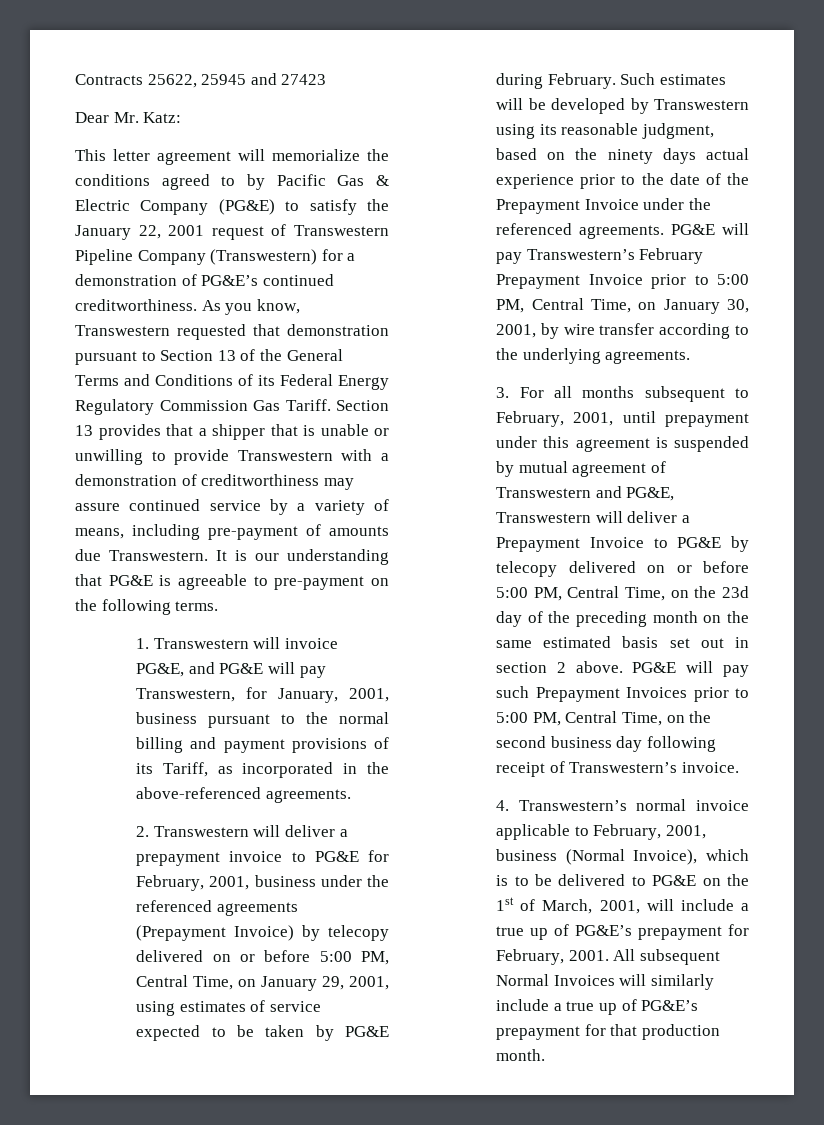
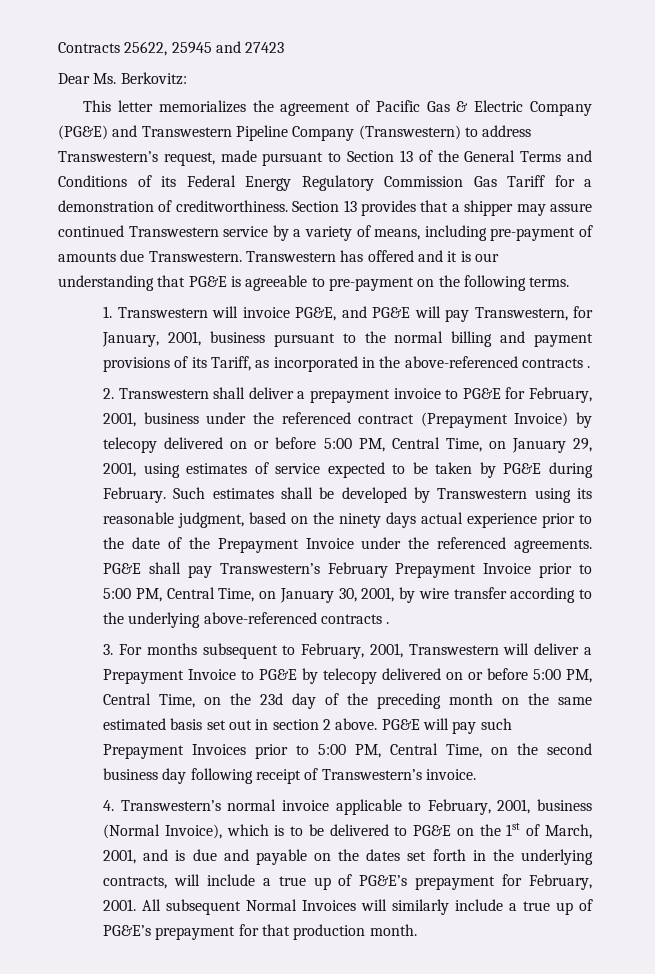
- Dear Mr. Katz:
+ Dear Ms. Berkovitz:
- This letter agreement will memorialize the conditions agreed to by Pacific Gas & Electric Company (PG&E) to satisfy the January 22, 2001 request of Transwestern Pipeline Company (Transwestern) for a demonstration of PG&E’s continued creditworthiness. As you know, Transwestern requested that demonstration pursuant to Section 13 of the General Terms and Conditions of its Federal Energy Regulatory Commission Gas Tariff.
+ This letter memorializes the agreement of Pacific Gas & Electric Company (PG&E) and Transwestern Pipeline Company (Transwestern) to address Transwestern’s request, made pursuant to Section 13 of the General Terms and Conditions of its Federal Energy Regulatory Commission Gas Tariff for a demonstration of creditworthiness.
- Section 13 provides that a shipper that is unable or unwilling to provide Transwestern with a demonstration of creditworthiness may assure continued service by a variety of means, including pre-payment of amounts due Transwestern.
+ Section 13 provides that a shipper may assure continued Transwestern service by a variety of means, including pre-payment of amounts due Transwestern.
- It is our understanding that PG&E is agreeable to pre-payment on the following terms.
+ Transwestern has offered and it is our understanding that PG&E is agreeable to pre-payment on the following terms.
- 1. Transwestern will invoice PG&E, and PG&E will pay Transwestern, for January, 2001, business pursuant to the normal billing and payment provisions of its Tariff, as incorporated in the above-referenced agreements.
+ 1. Transwestern will invoice PG&E, and PG&E will pay Transwestern, for January, 2001, business pursuant to the normal billing and payment provisions of its Tariff, as incorporated in the above-referenced contracts .
- 2. Transwestern will deliver a prepayment invoice to PG&E for February, 2001, business under the referenced agreements (Prepayment Invoice) by telecopy delivered on or before 5:00 PM, Central Time, on January 29, 2001, using estimates of service expected to be taken by PG&E during February.
+ 2. Transwestern shall deliver a prepayment invoice to PG&E for February, 2001, business under the referenced contract (Prepayment Invoice) by telecopy delivered on or before 5:00 PM, Central Time, on January 29, 2001, using estimates of service expected to be taken by PG&E during February.
- Such estimates will be developed by Transwestern using its reasonable judgment, based on the ninety days actual experience prior to the date of the Prepayment Invoice under the referenced agreements.
+ Such estimates shall be developed by Transwestern using its reasonable judgment, based on the ninety days actual experience prior to the date of the Prepayment Invoice under the referenced agreements.
- PG&E will pay Transwestern’s February Prepayment Invoice prior to 5:00 PM, Central Time, on January 30, 2001, by wire transfer according to the underlying agreements.
+ PG&E shall pay Transwestern’s February Prepayment Invoice prior to 5:00 PM, Central Time, on January 30, 2001, by wire transfer according to the underlying above-referenced contracts .
- 3. For all months subsequent to February, 2001, until prepayment under this agreement is suspended by mutual agreement of Transwestern and PG&E, Transwestern will deliver a Prepayment Invoice to PG&E by telecopy delivered on or before 5:00 PM, Central Time, on the 23d day of the preceding month on the same estimated basis set out in section 2 above.
+ 3. For months subsequent to February, 2001, Transwestern will deliver a Prepayment Invoice to PG&E by telecopy delivered on or before 5:00 PM, Central Time, on the 23d day of the preceding month on the same estimated basis set out in section 2 above.
- 4. Transwestern’s normal invoice applicable to February, 2001, business (Normal Invoice), which is to be delivered to PG&E on the 1st of March, 2001, will include a true up of PG&E’s prepayment for February, 2001.
+ 4. Transwestern’s normal invoice applicable to February, 2001, business (Normal Invoice), which is to be delivered to PG&E on the 1st of March, 2001, and is due and payable on the dates set forth in the underlying contracts, will include a true up of PG&E’s prepayment for February, 2001.

